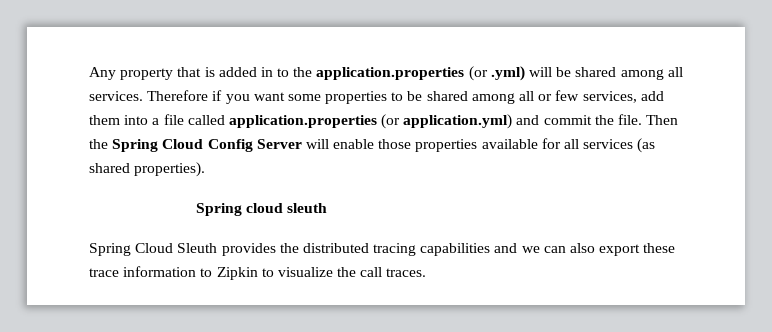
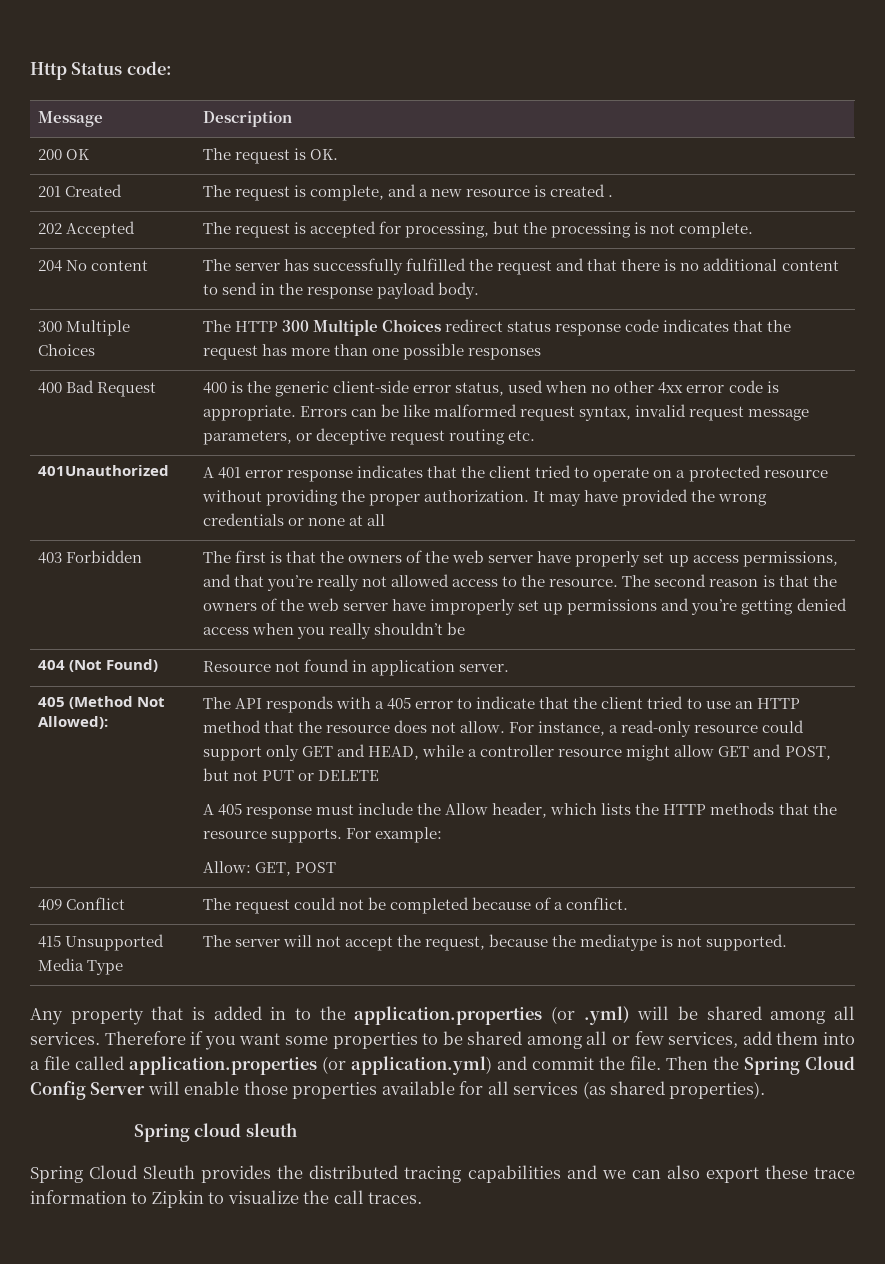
+ Http Status code:
+ Message | Description
+ 200 OK | The request is OK.
+ 201 Created | The request is complete, and a new resource is created .
+ 202 Accepted | The request is accepted for processing, but the processing is not complete.
+ 204 No content | The server has successfully fulfilled the request and that there is no additional content to send in the response payload body.
+ 300 Multiple Choices | The HTTP 300 Multiple Choices redirect status response code indicates that the request has more than one possible responses
+ 400 Bad Request | 400 is the generic client-side error status, used when no other 4xx error code is appropriate. Errors can be like malformed request syntax, invalid request message parameters, or deceptive request routing etc.
+ 401Unauthorized | A 401 error response indicates that the client tried to operate on a protected resource without providing the proper authorization. It may have provided the wrong credentials or none at all
+ 403 Forbidden | The first is that the owners of the web server have properly set up access permissions, and that you’re really not allowed access to the resource. The second reason is that the owners of the web server have improperly set up permissions and you’re getting denied access when you really shouldn’t be
+ 404 (Not Found) | Resource not found in application server.
+ 405 (Method Not Allowed): | The API responds with a 405 error to indicate that the client tried to use an HTTP method that the resource does not allow. For instance, a read-only resource could support only GET and HEAD, while a controller resource might allow GET and POST, but not PUT or DELETE
+ A 405 response must include the Allow header, which lists the HTTP methods that the resource supports. For example:
+ Allow: GET, POST
+ 409 Conflict | The request could not be completed because of a conflict.
+ 415 Unsupported Media Type | The server will not accept the request, because the mediatype is not supported.

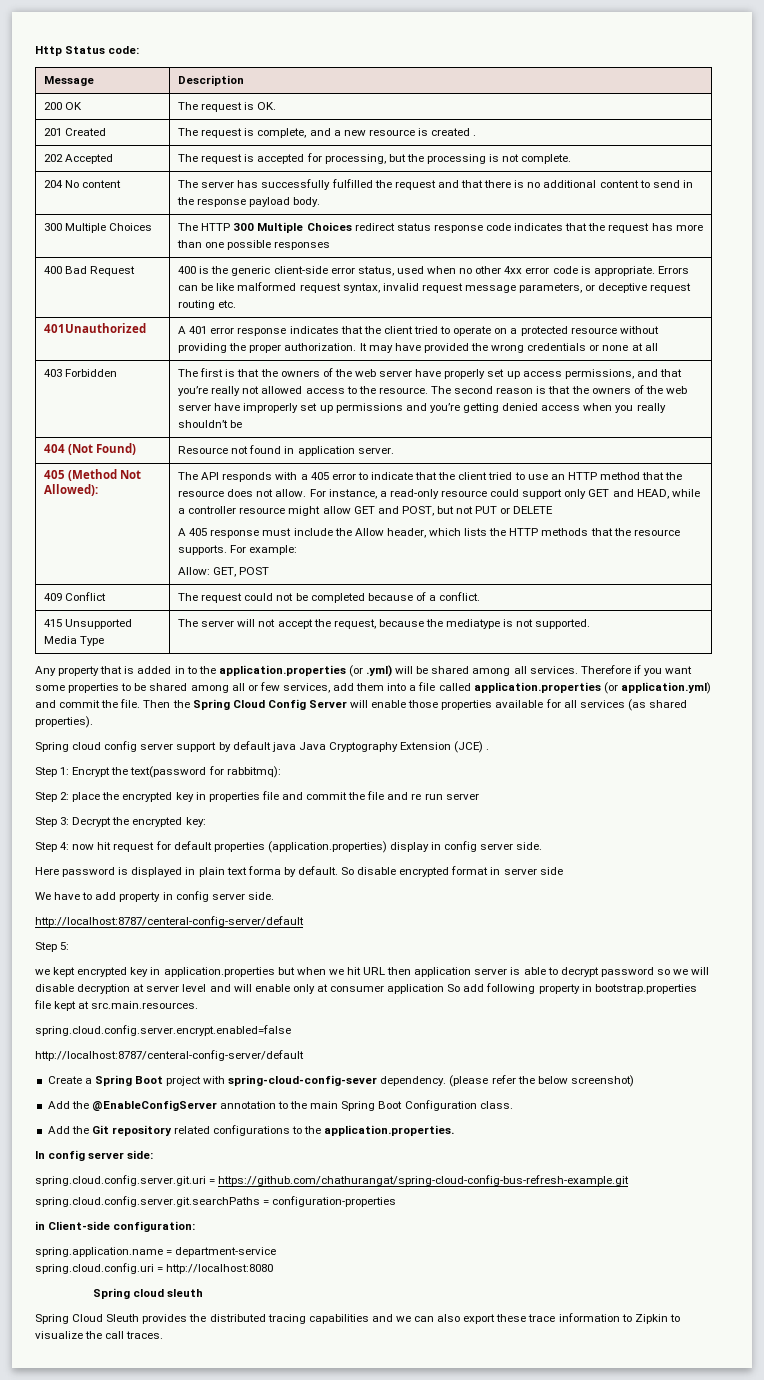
+ Spring cloud config server support by default java Java Cryptography Extension (JCE) .
+ Step 1: Encrypt the text(password for rabbitmq):
+ Step 2: place the encrypted key in properties file and commit the file and re run server
+ Step 3: Decrypt the encrypted key:
+ Step 4: now hit request for default properties (application.properties) display in config server side.
+ Here password is displayed in plain text forma by default. So disable encrypted format in server side
+ We have to add property in config server side.
+ http://localhost:8787/centeral-config-server/default
+ Step 5:
+ we kept encrypted key in application.properties but when we hit URL then application server is able to decrypt password so we will disable decryption at server level and will enable only at consumer application So add following property in bootstrap.properties file kept at src.main.resources.
+ spring.cloud.config.server.encrypt.enabled=false
+ http://localhost:8787/centeral-config-server/default
+ Create a Spring Boot project with spring-cloud-config-sever dependency. (please refer the below screenshot)
+ Add the @EnableConfigServer annotation to the main Spring Boot Configuration class.
+ Add the Git repository related configurations to the application.properties.
+ In config server side:
+ spring.cloud.config.server.git.uri = https://github.com/chathurangat/spring-cloud-config-bus-refresh-example.git
+ spring.cloud.config.server.git.searchPaths = configuration-properties
+ in Client-side configuration:
+ spring.application.name = department-service
+ spring.cloud.config.uri = http://localhost:8080

